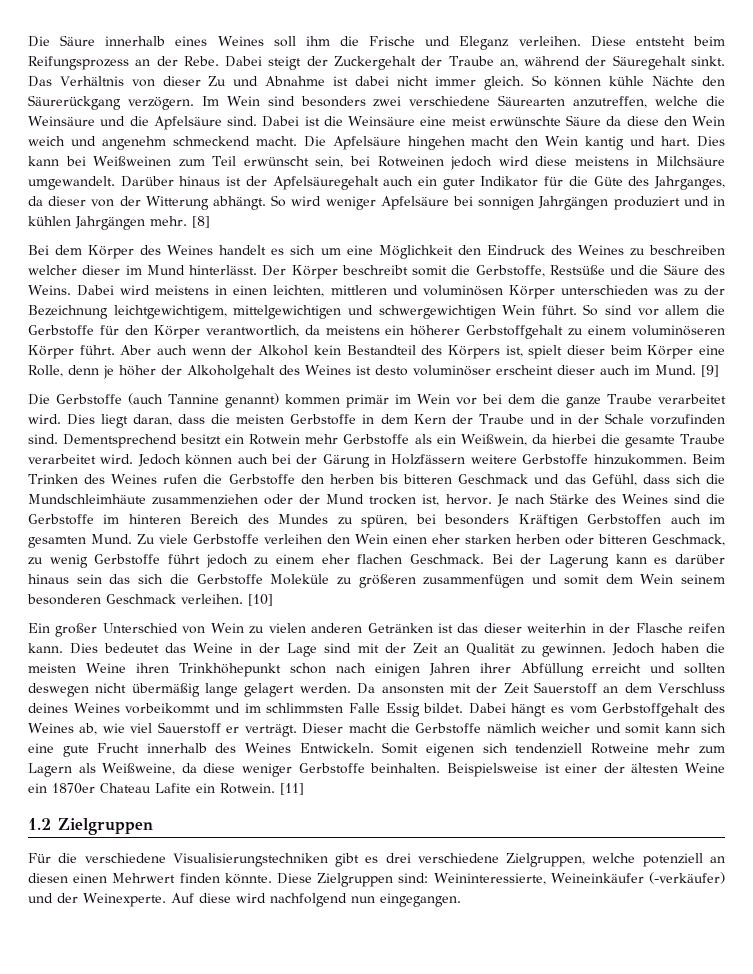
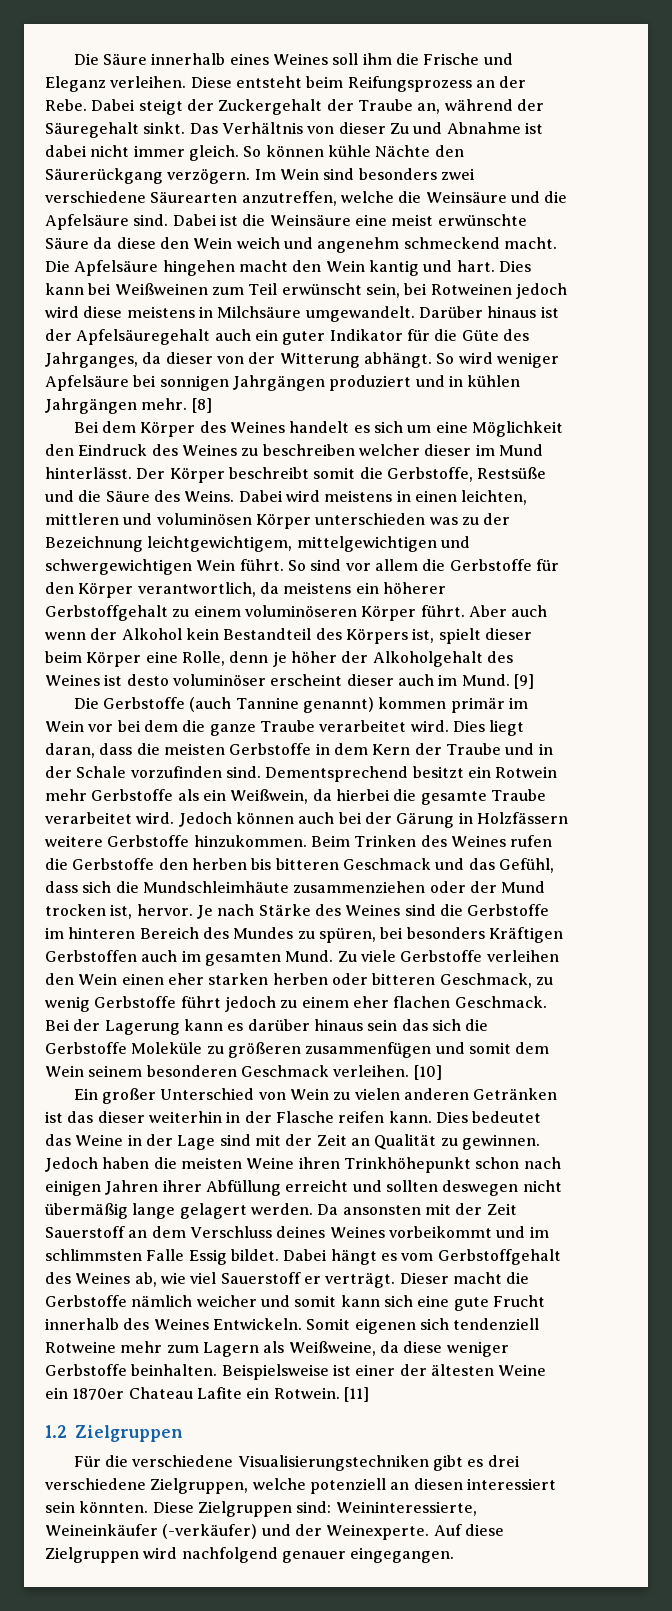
- Für die verschiedene Visualisierungstechniken gibt es drei verschiedene Zielgruppen, welche potenziell an diesen einen Mehrwert finden könnte.
+ Für die verschiedene Visualisierungstechniken gibt es drei verschiedene Zielgruppen, welche potenziell an diesen interessiert sein könnten.
- Auf diese wird nachfolgend nun eingegangen.
+ Auf diese Zielgruppen wird nachfolgend genauer eingegangen.

